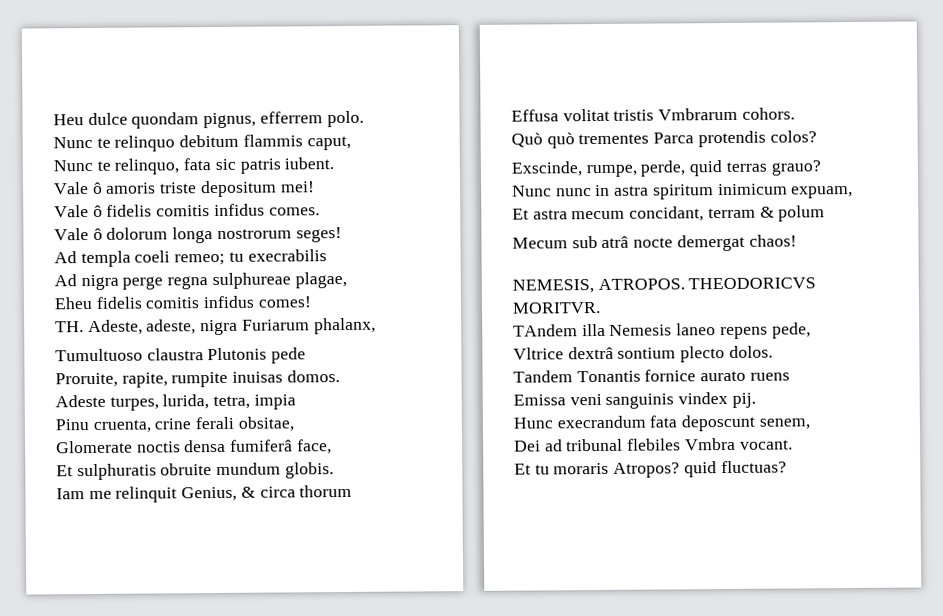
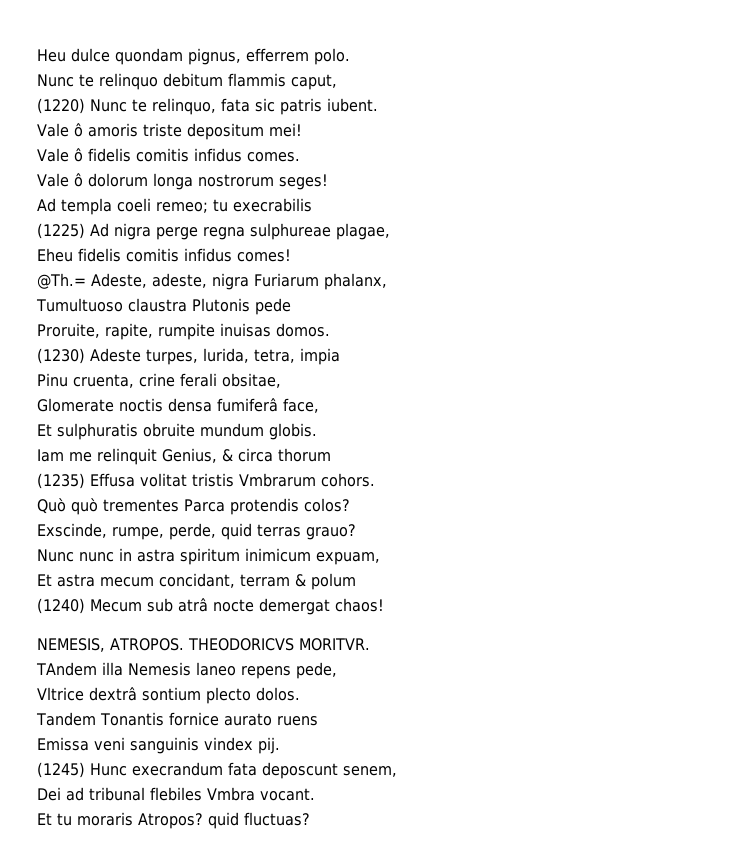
- Nunc te relinquo, fata sic patris iubent.
+ (1220) Nunc te relinquo, fata sic patris iubent.
- Ad nigra perge regna sulphureae plagae,
+ (1225) Ad nigra perge regna sulphureae plagae,
- TH. Adeste, adeste, nigra Furiarum phalanx,
+ @Th.= Adeste, adeste, nigra Furiarum phalanx,
- Adeste turpes, lurida, tetra, impia
+ (1230) Adeste turpes, lurida, tetra, impia
- Effusa volitat tristis Vmbrarum cohors.
+ (1235) Effusa volitat tristis Vmbrarum cohors.
- Mecum sub atrâ nocte demergat chaos!
+ (1240) Mecum sub atrâ nocte demergat chaos!
- Hunc execrandum fata deposcunt senem,
+ (1245) Hunc execrandum fata deposcunt senem,

